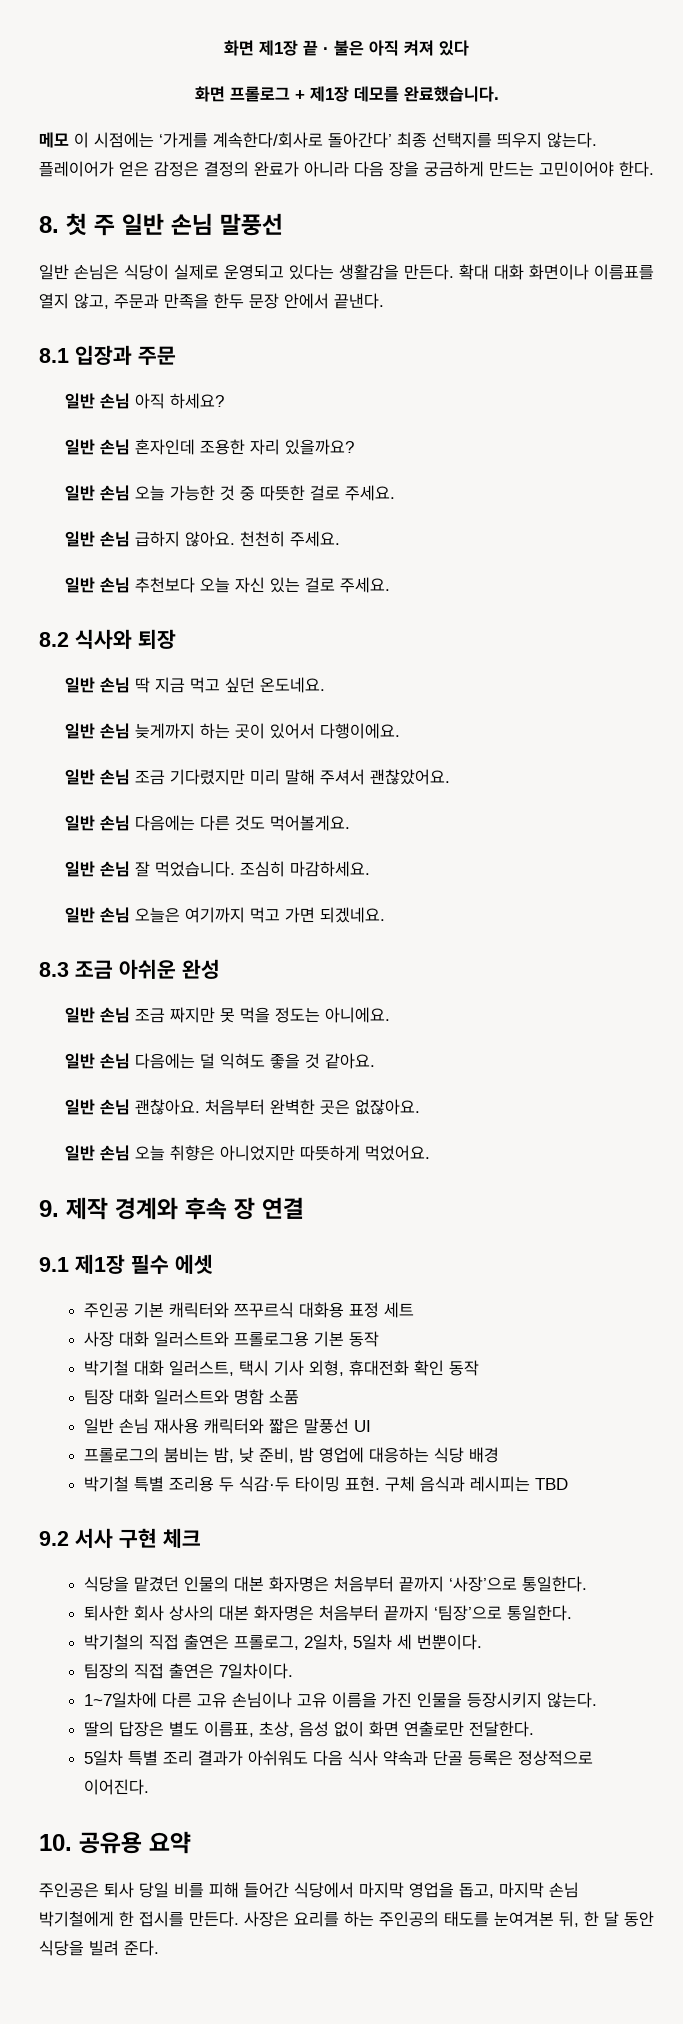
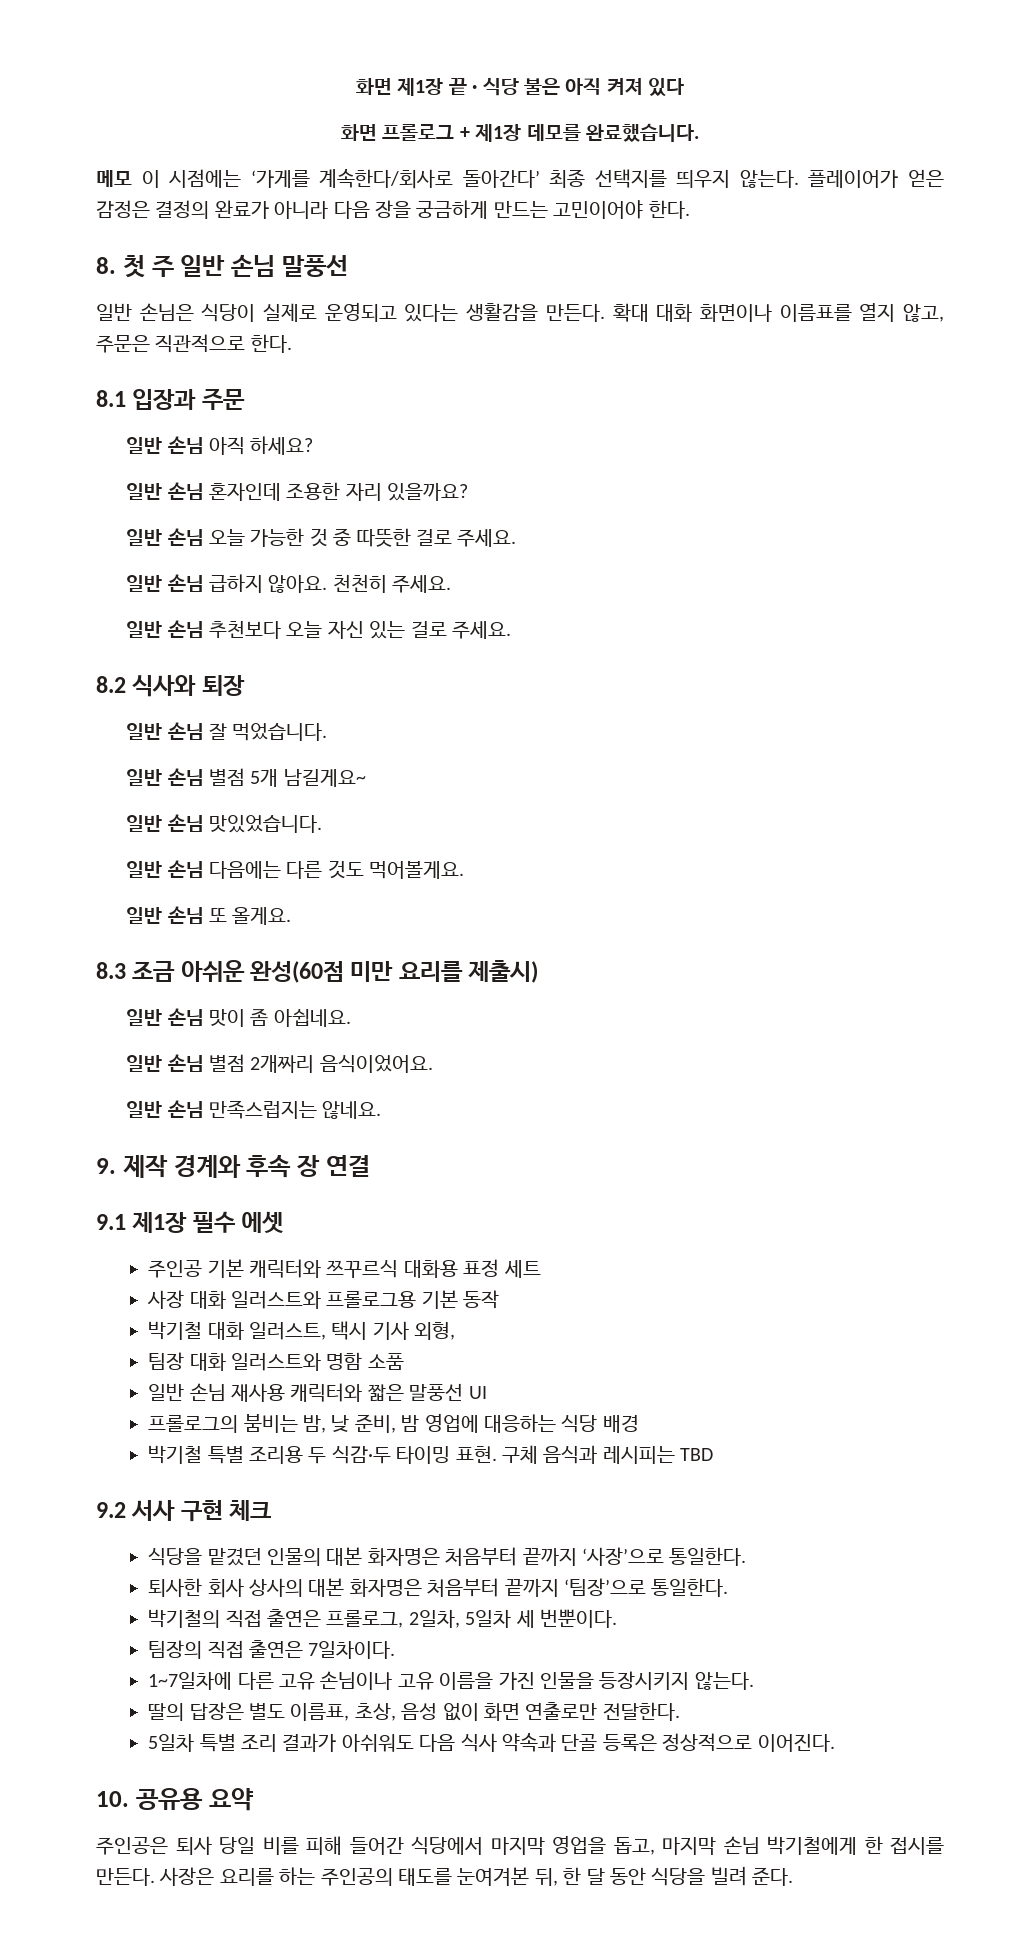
- 화면 제1장 끝 · 불은 아직 켜져 있다
+ 화면 제1장 끝 · 식당 불은 아직 켜져 있다
- 확대 대화 화면이나 이름표를 열지 않고, 주문과 만족을 한두 문장 안에서 끝낸다.
+ 확대 대화 화면이나 이름표를 열지 않고, 주문은 직관적으로 한다.
- 일반 손님 딱 지금 먹고 싶던 온도네요.
- 일반 손님 늦게까지 하는 곳이 있어서 다행이에요.
- 일반 손님 조금 기다렸지만 미리 말해 주셔서 괜찮았어요.
+ 일반 손님 잘 먹었습니다.
+ 일반 손님 별점 5개 남길게요~
+ 일반 손님 맛있었습니다.
- 일반 손님 잘 먹었습니다. 조심히 마감하세요.
- 일반 손님 오늘은 여기까지 먹고 가면 되겠네요.
- 8.3 조금 아쉬운 완성
- 일반 손님 조금 짜지만 못 먹을 정도는 아니에요.
- 일반 손님 다음에는 덜 익혀도 좋을 것 같아요.
- 일반 손님 괜찮아요. 처음부터 완벽한 곳은 없잖아요.
- 일반 손님 오늘 취향은 아니었지만 따뜻하게 먹었어요.
+ 일반 손님 또 올게요.
+ 8.3 조금 아쉬운 완성(60점 미만 요리를 제출시)
+ 일반 손님 맛이 좀 아쉽네요.
+ 일반 손님 별점 2개짜리 음식이었어요.
+ 일반 손님 만족스럽지는 않네요.
- 박기철 대화 일러스트, 택시 기사 외형, 휴대전화 확인 동작
+ 박기철 대화 일러스트, 택시 기사 외형,

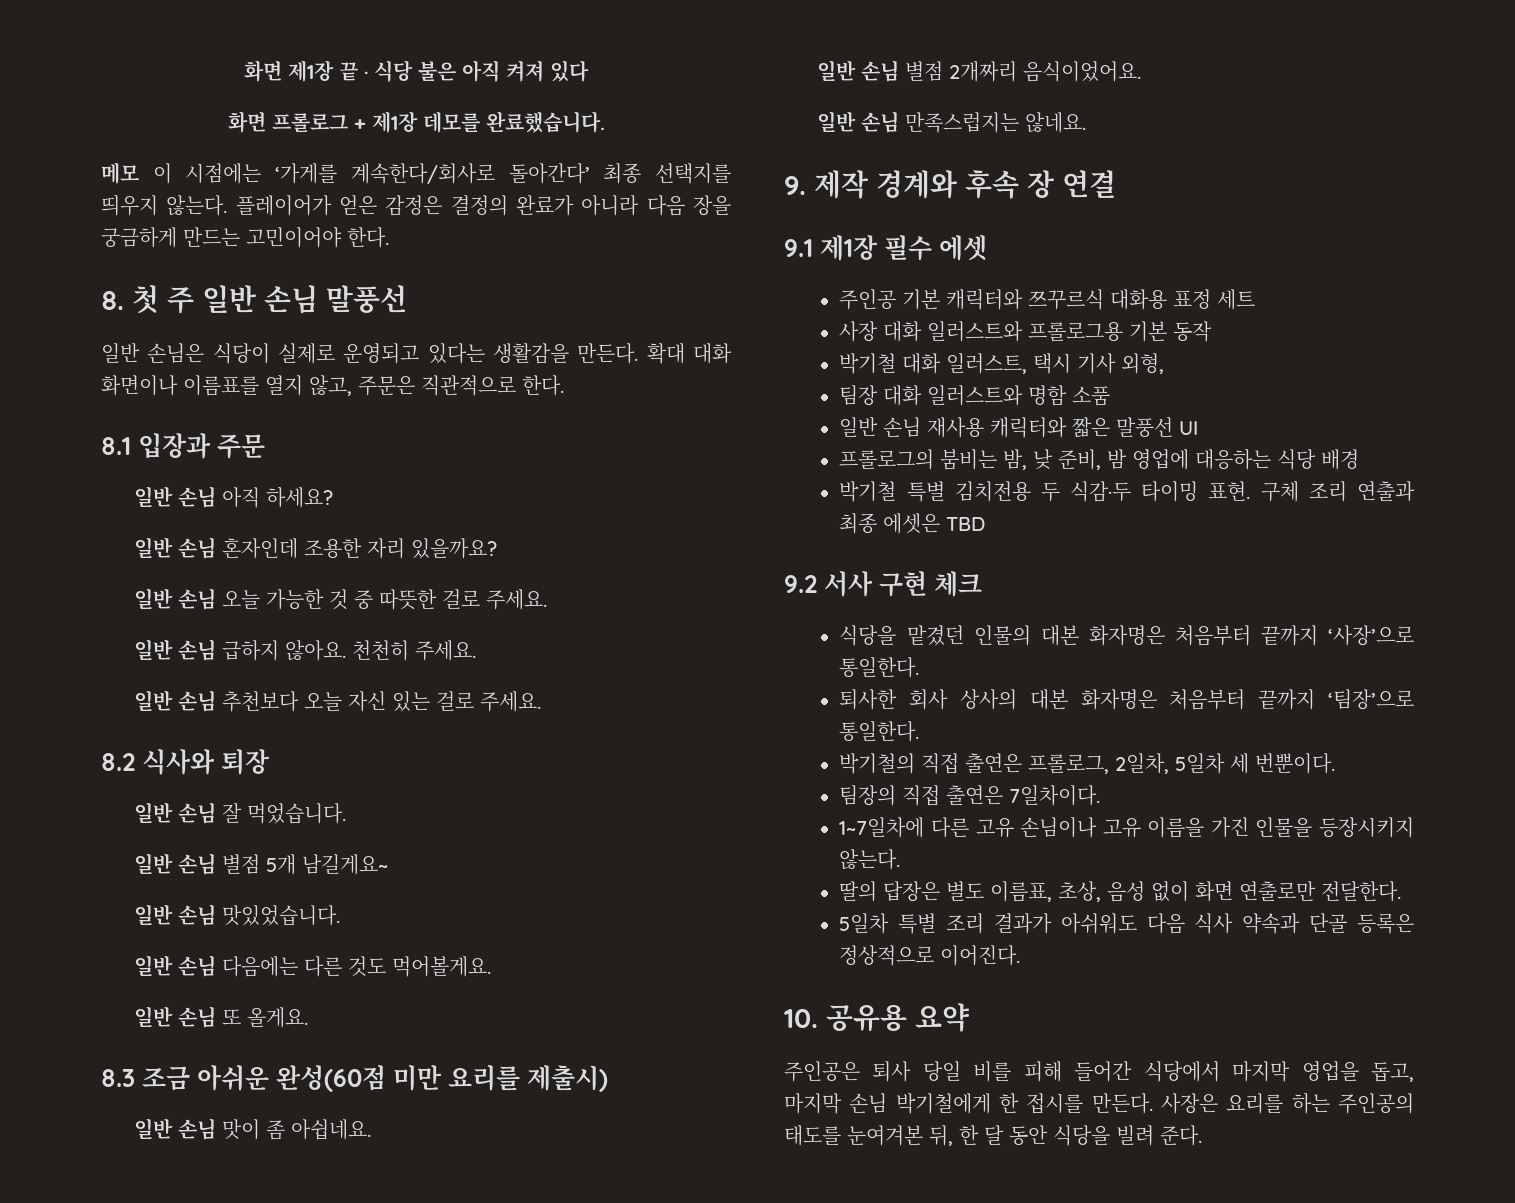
- 박기철 특별 조리용 두 식감·두 타이밍 표현.
+ 박기철 특별 김치전용 두 식감·두 타이밍 표현.
- 구체 음식과 레시피는 TBD
+ 구체 조리 연출과 최종 에셋은 TBD

